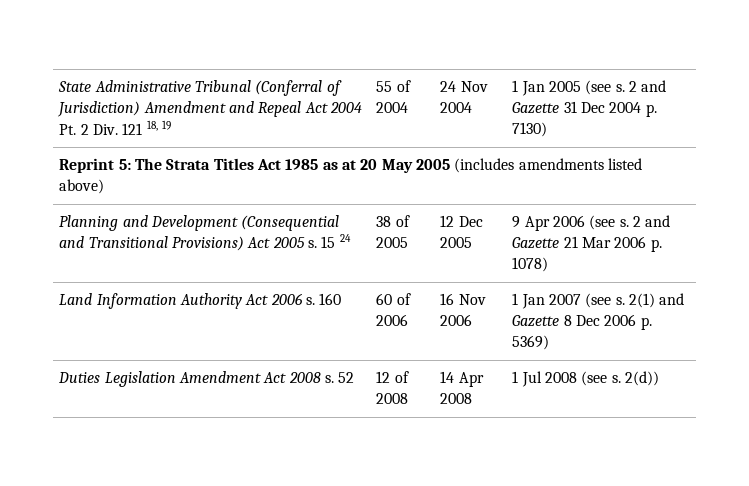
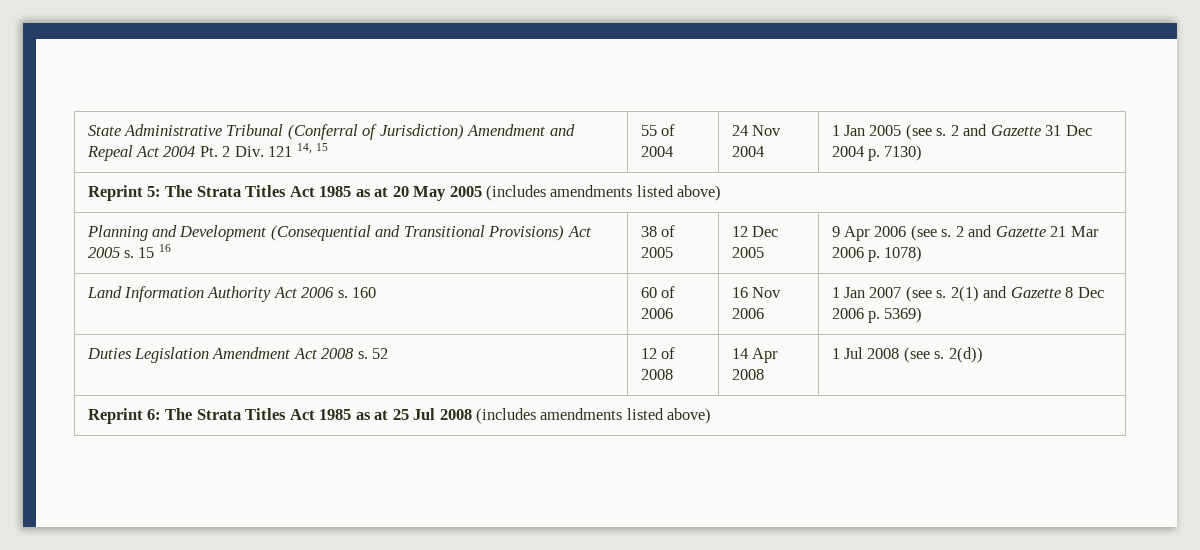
- State Administrative Tribunal (Conferral of Jurisdiction) Amendment and Repeal Act 2004 Pt. 2 Div. 121 18, 19 | 55 of 2004 | 24 Nov 2004 | 1 Jan 2005 (see s. 2 and Gazette 31 Dec 2004 p. 7130)
+ State Administrative Tribunal (Conferral of Jurisdiction) Amendment and Repeal Act 2004 Pt. 2 Div. 121 14, 15 | 55 of 2004 | 24 Nov 2004 | 1 Jan 2005 (see s. 2 and Gazette 31 Dec 2004 p. 7130)
- Planning and Development (Consequential and Transitional Provisions) Act 2005 s. 15 24 | 38 of 2005 | 12 Dec 2005 | 9 Apr 2006 (see s. 2 and Gazette 21 Mar 2006 p. 1078)
+ Planning and Development (Consequential and Transitional Provisions) Act 2005 s. 15 16 | 38 of 2005 | 12 Dec 2005 | 9 Apr 2006 (see s. 2 and Gazette 21 Mar 2006 p. 1078)
+ Reprint 6: The Strata Titles Act 1985 as at 25 Jul 2008 (includes amendments listed above)

